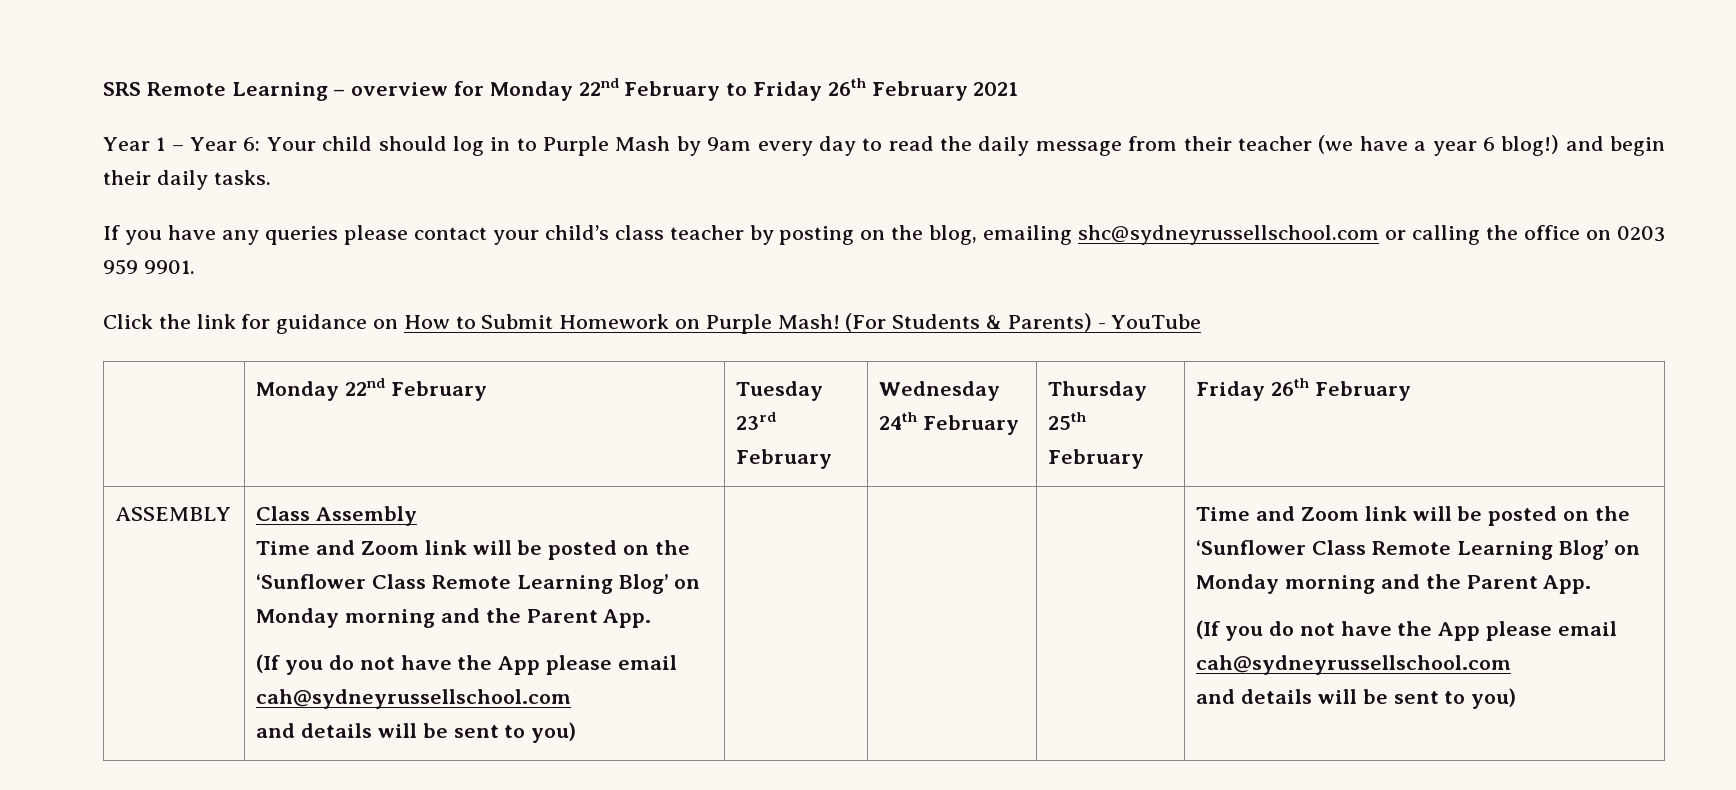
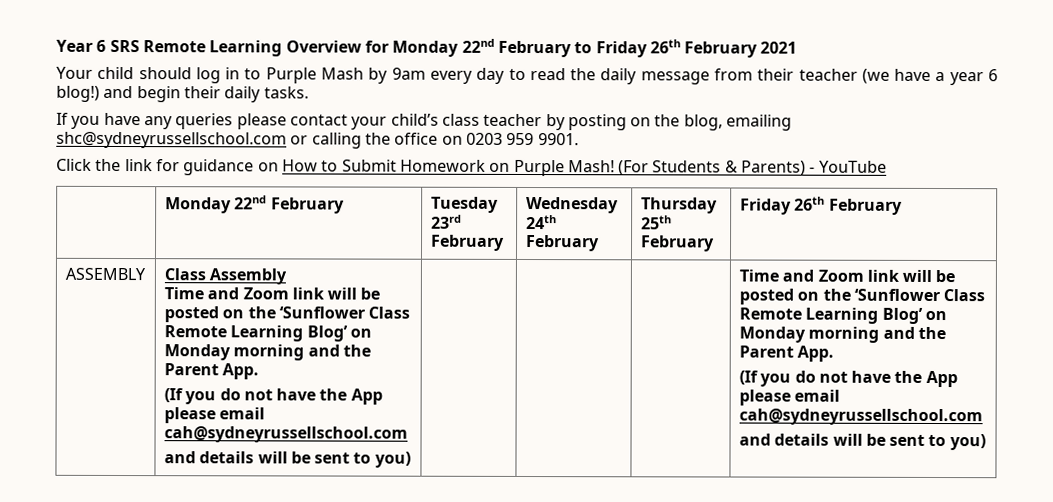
- SRS Remote Learning – overview for Monday 22nd February to Friday 26th February 2021
+ Year 6 SRS Remote Learning Overview for Monday 22nd February to Friday 26th February 2021
- Year 1 – Year 6: Your child should log in to Purple Mash by 9am every day to read the daily message from their teacher (we have a year 6 blog!) and begin their daily tasks.
+ Your child should log in to Purple Mash by 9am every day to read the daily message from their teacher (we have a year 6 blog!) and begin their daily tasks.

